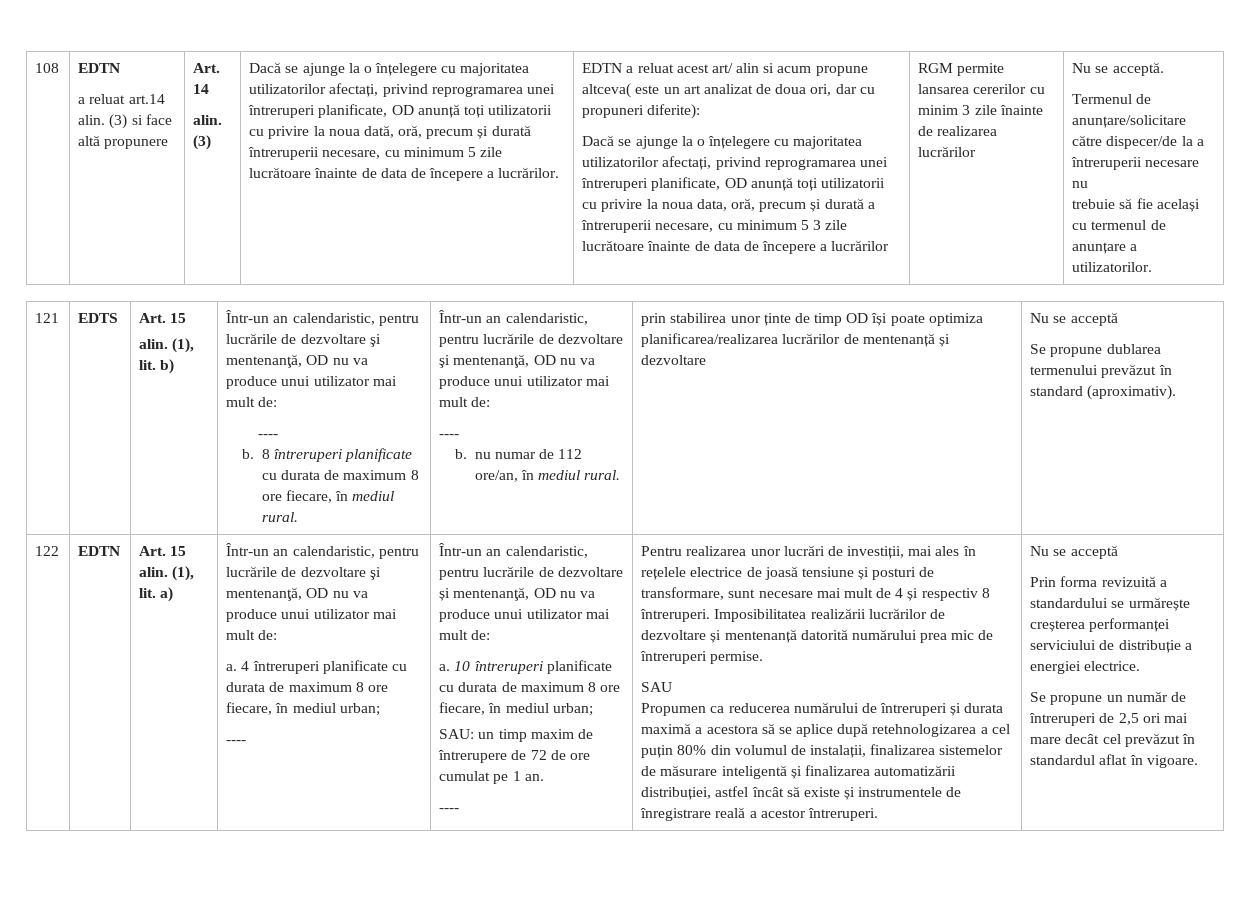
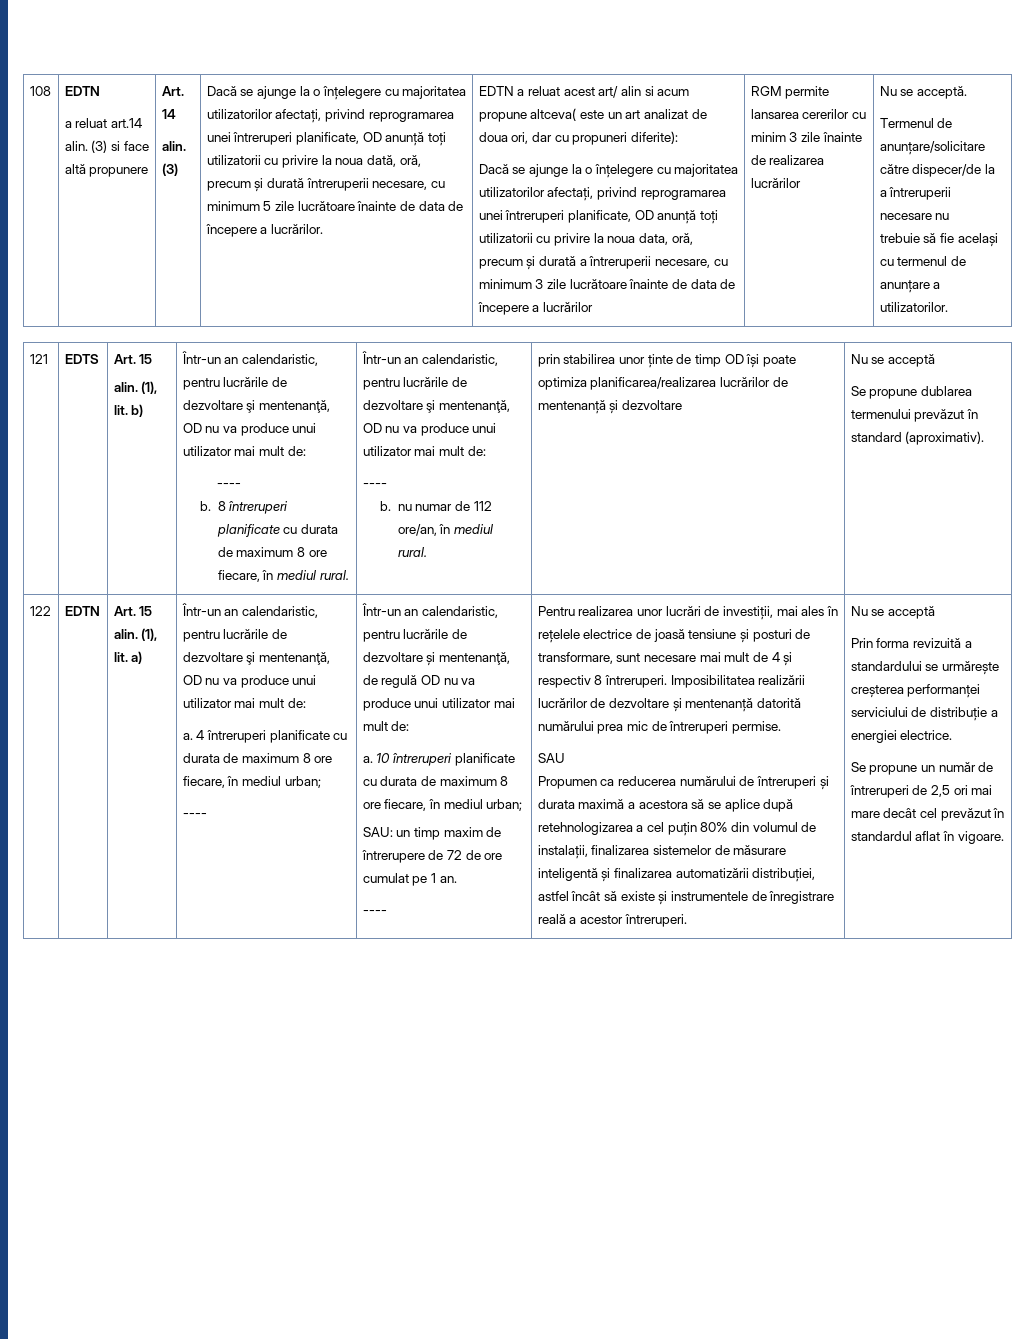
- Dacă se ajunge la o înțelegere cu majoritatea utilizatorilor afectați, privind reprogramarea unei întreruperi planificate, OD anunță toți utilizatorii cu privire la noua data, oră, precum și durată a întreruperii necesare, cu minimum 5 3 zile lucrătoare înainte de data de începere a lucrărilor
+ Dacă se ajunge la o înțelegere cu majoritatea utilizatorilor afectați, privind reprogramarea unei întreruperi planificate, OD anunță toți utilizatorii cu privire la noua data, oră, precum și durată a întreruperii necesare, cu minimum 3 zile lucrătoare înainte de data de începere a lucrărilor
- ---- | Într-un an calendaristic, pentru lucrările de dezvoltare și mentenanţă, OD nu va produce unui utilizator mai mult de:
+ ---- | Într-un an calendaristic, pentru lucrările de dezvoltare și mentenanţă, de regulă OD nu va produce unui utilizator mai mult de:

